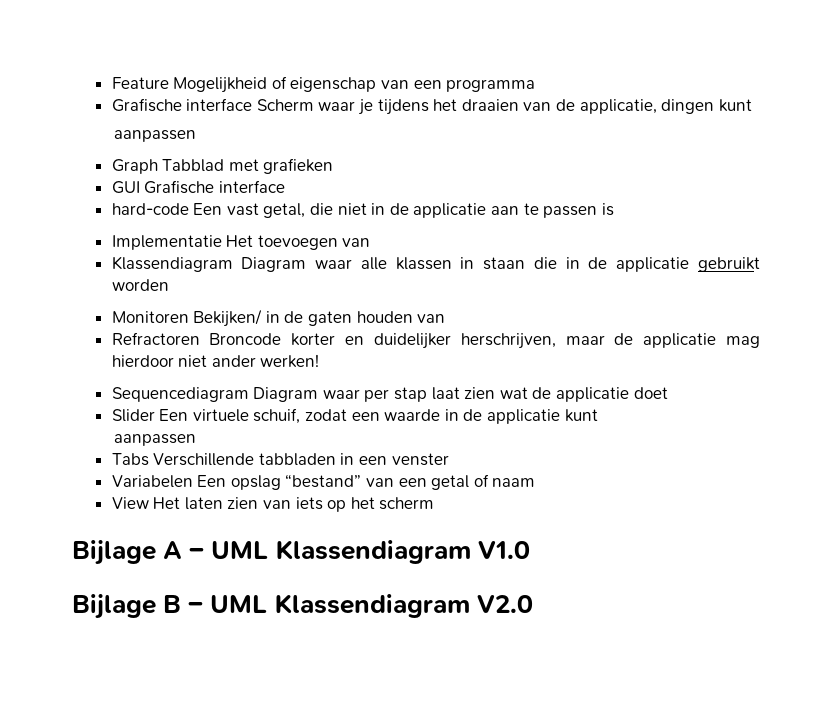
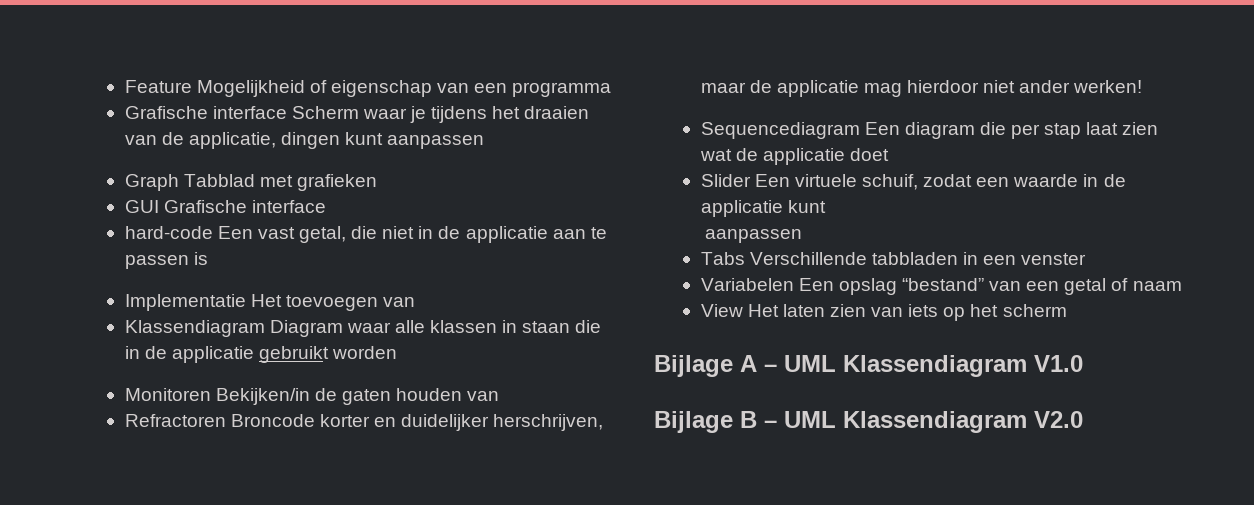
- Grafische interface Scherm waar je tijdens het draaien van de applicatie, dingen kunt
- aanpassen
+ Grafische interface Scherm waar je tijdens het draaien van de applicatie, dingen kunt aanpassen
- Monitoren Bekijken/ in de gaten houden van
+ Monitoren Bekijken/in de gaten houden van
- Sequencediagram Diagram waar per stap laat zien wat de applicatie doet
+ Sequencediagram Een diagram die per stap laat zien wat de applicatie doet

